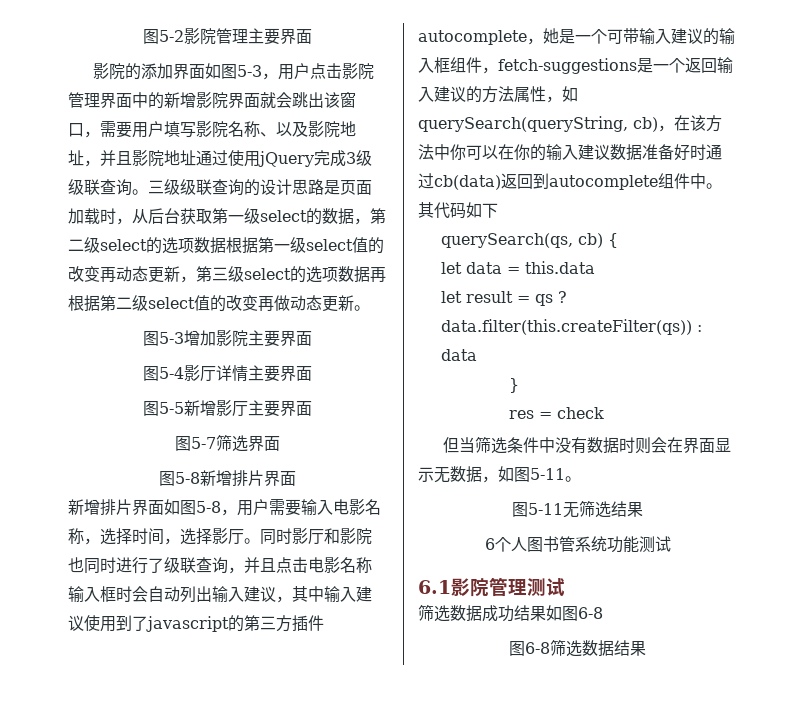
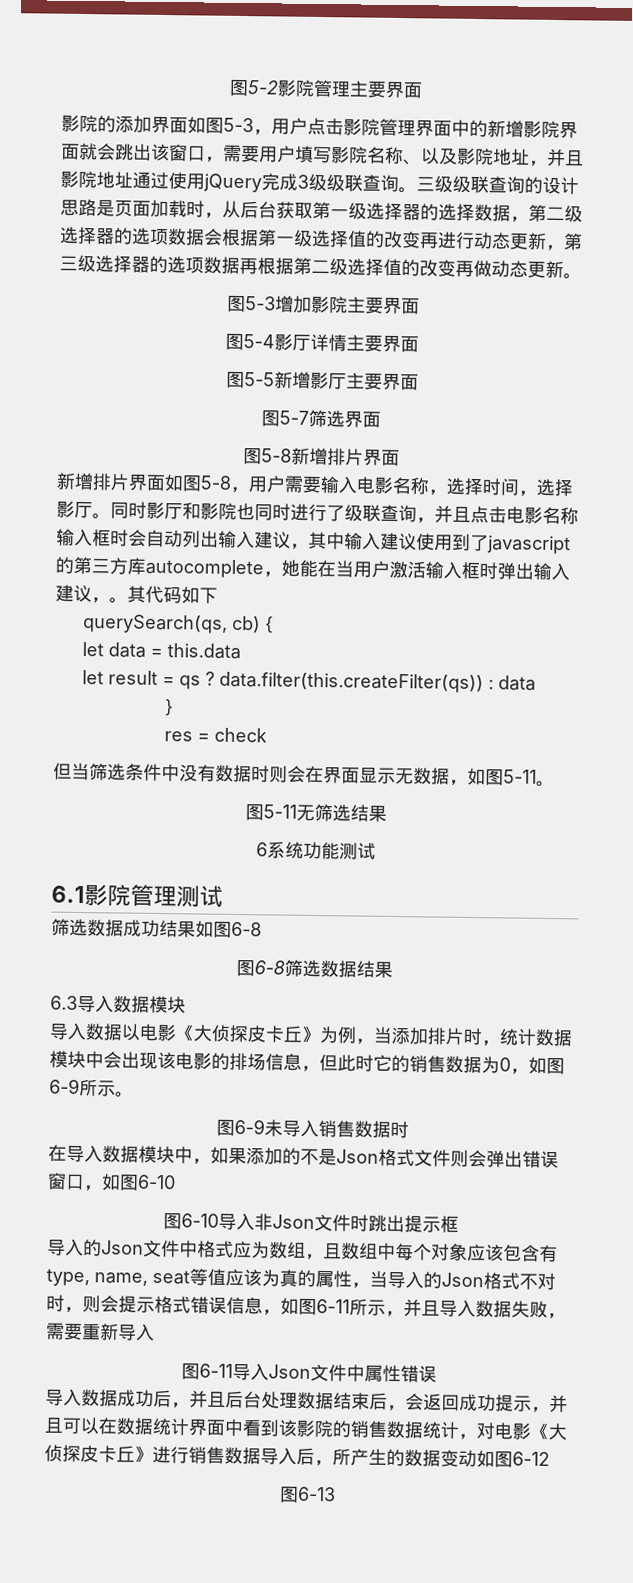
- 三级级联查询的设计思路是页面加载时，从后台获取第一级select的数据，第二级select的选项数据根据第一级select值的改变再动态更新，第三级select的选项数据再根据第二级select值的改变再做动态更新。
+ 三级级联查询的设计思路是页面加载时，从后台获取第一级选择器的选择数据，第二级选择器的选项数据会根据第一级选择值的改变再进行动态更新，第三级选择器的选项数据再根据第二级选择值的改变再做动态更新。
- 同时影厅和影院也同时进行了级联查询，并且点击电影名称输入框时会自动列出输入建议，其中输入建议使用到了javascript的第三方插件autocomplete，她是一个可带输入建议的输入框组件，fetch-suggestions是一个返回输入建议的方法属性，如querySearch(queryString, cb)，在该方法中你可以在你的输入建议数据准备好时通过cb(data)返回到autocomplete组件中。
+ 同时影厅和影院也同时进行了级联查询，并且点击电影名称输入框时会自动列出输入建议，其中输入建议使用到了javascript的第三方库autocomplete，她能在当用户激活输入框时弹出输入建议，。
- 6个人图书管系统功能测试
+ 6系统功能测试
+ 6.3导入数据模块
+ 导入数据以电影《大侦探皮卡丘》为例，当添加排片时，统计数据模块中会出现该电影的排场信息，但此时它的销售数据为0，如图6-9所示。
+ 图6-9未导入销售数据时
+ 在导入数据模块中，如果添加的不是Json格式文件则会弹出错误窗口，如图6-10
+ 图6-10导入非Json文件时跳出提示框
+ 导入的Json文件中格式应为数组，且数组中每个对象应该包含有type, name, seat等值应该为真的属性，当导入的Json格式不对时，则会提示格式错误信息，如图6-11所示，并且导入数据失败，需要重新导入
+ 图6-11导入Json文件中属性错误
+ 导入数据成功后，并且后台处理数据结束后，会返回成功提示，并且可以在数据统计界面中看到该影院的销售数据统计，对电影《大侦探皮卡丘》进行销售数据导入后，所产生的数据变动如图6-12
+ 图6-13

